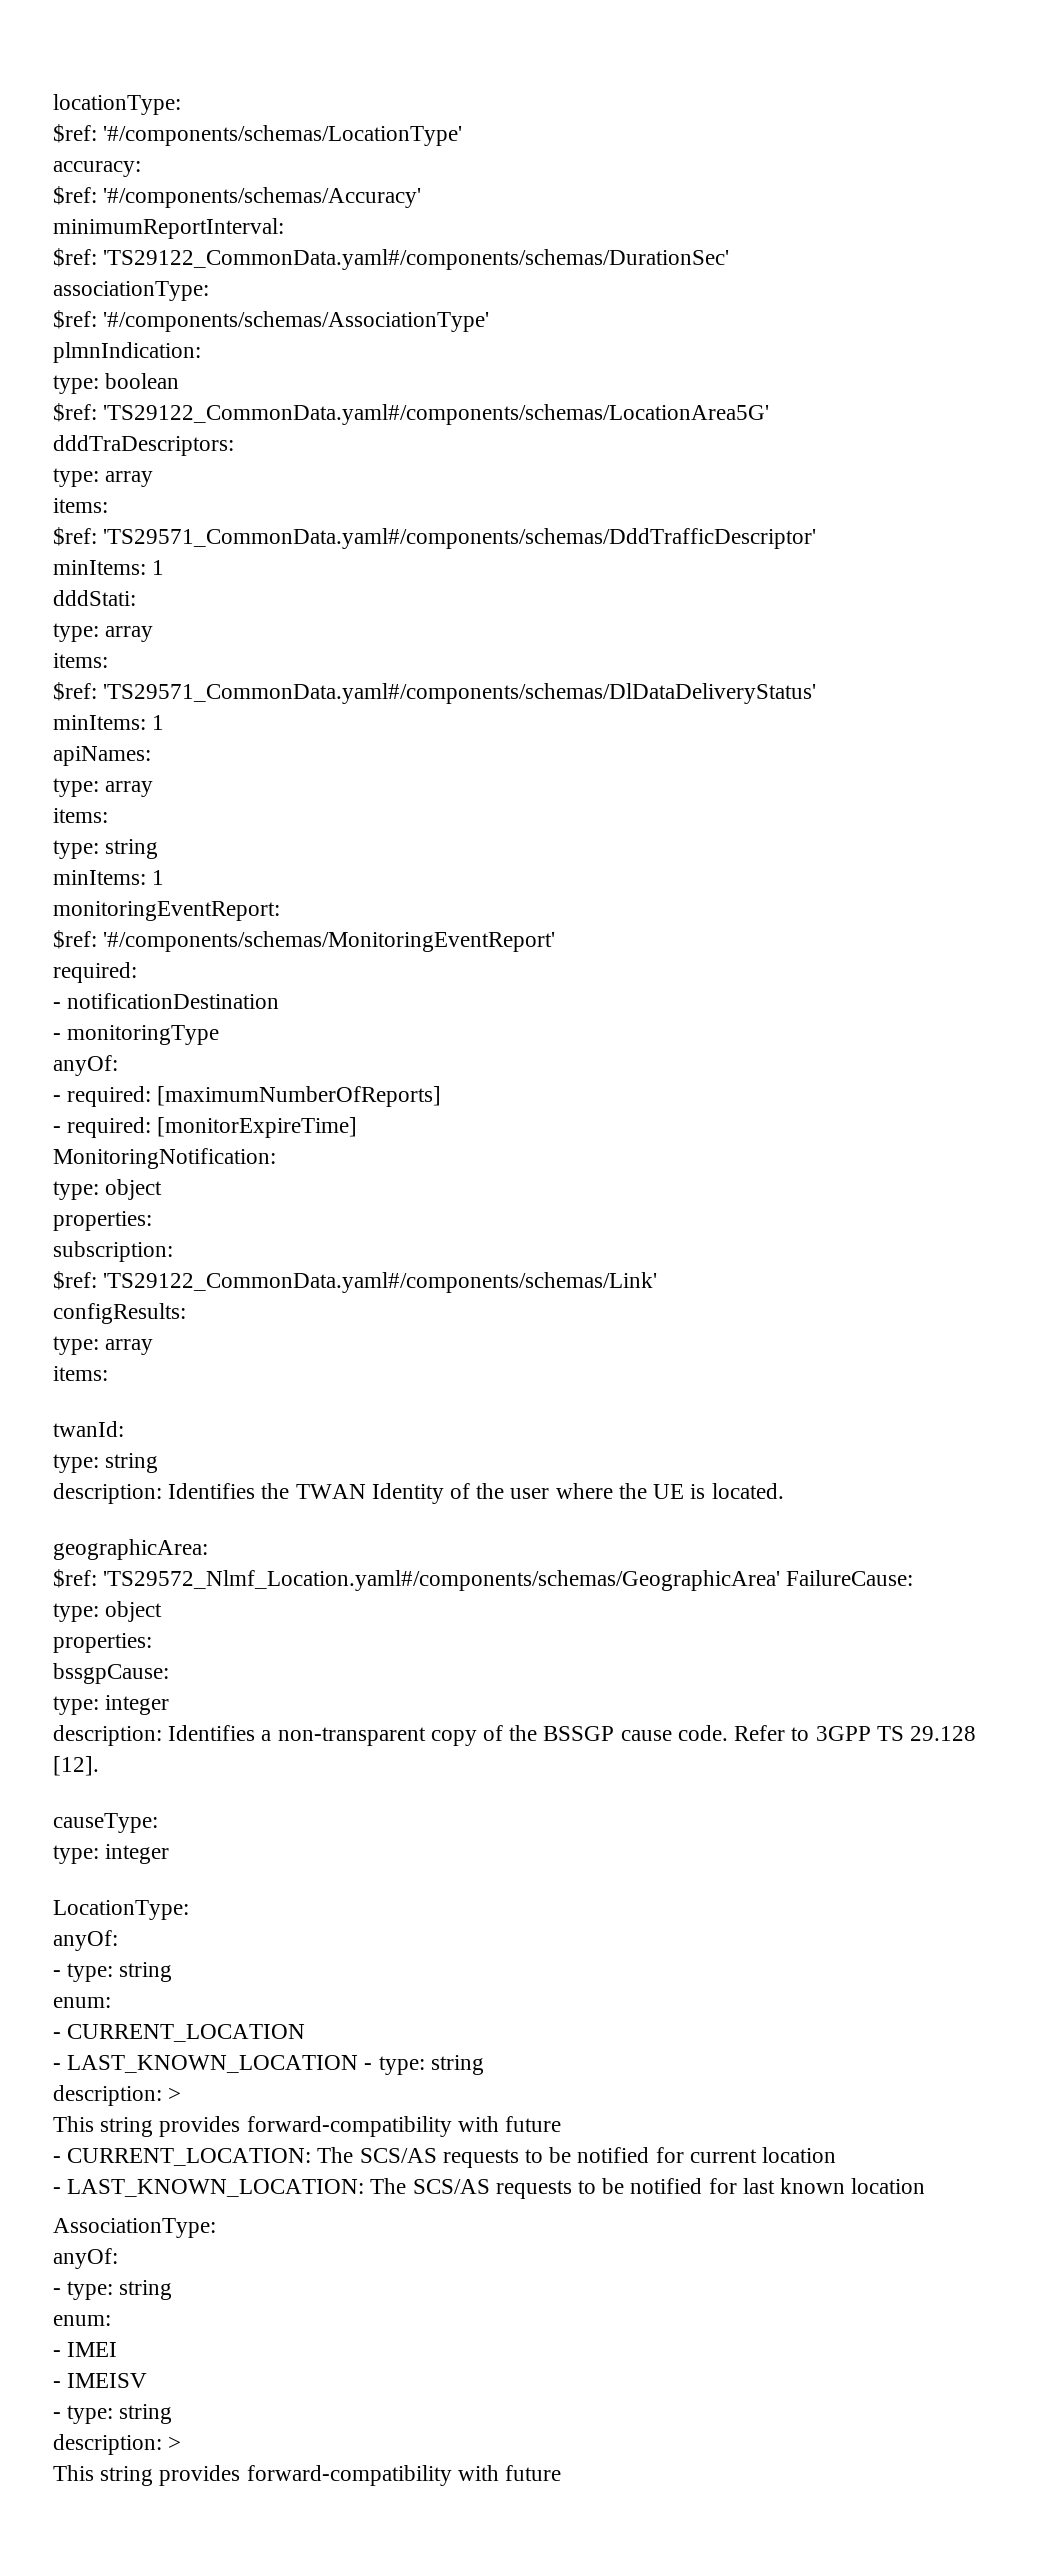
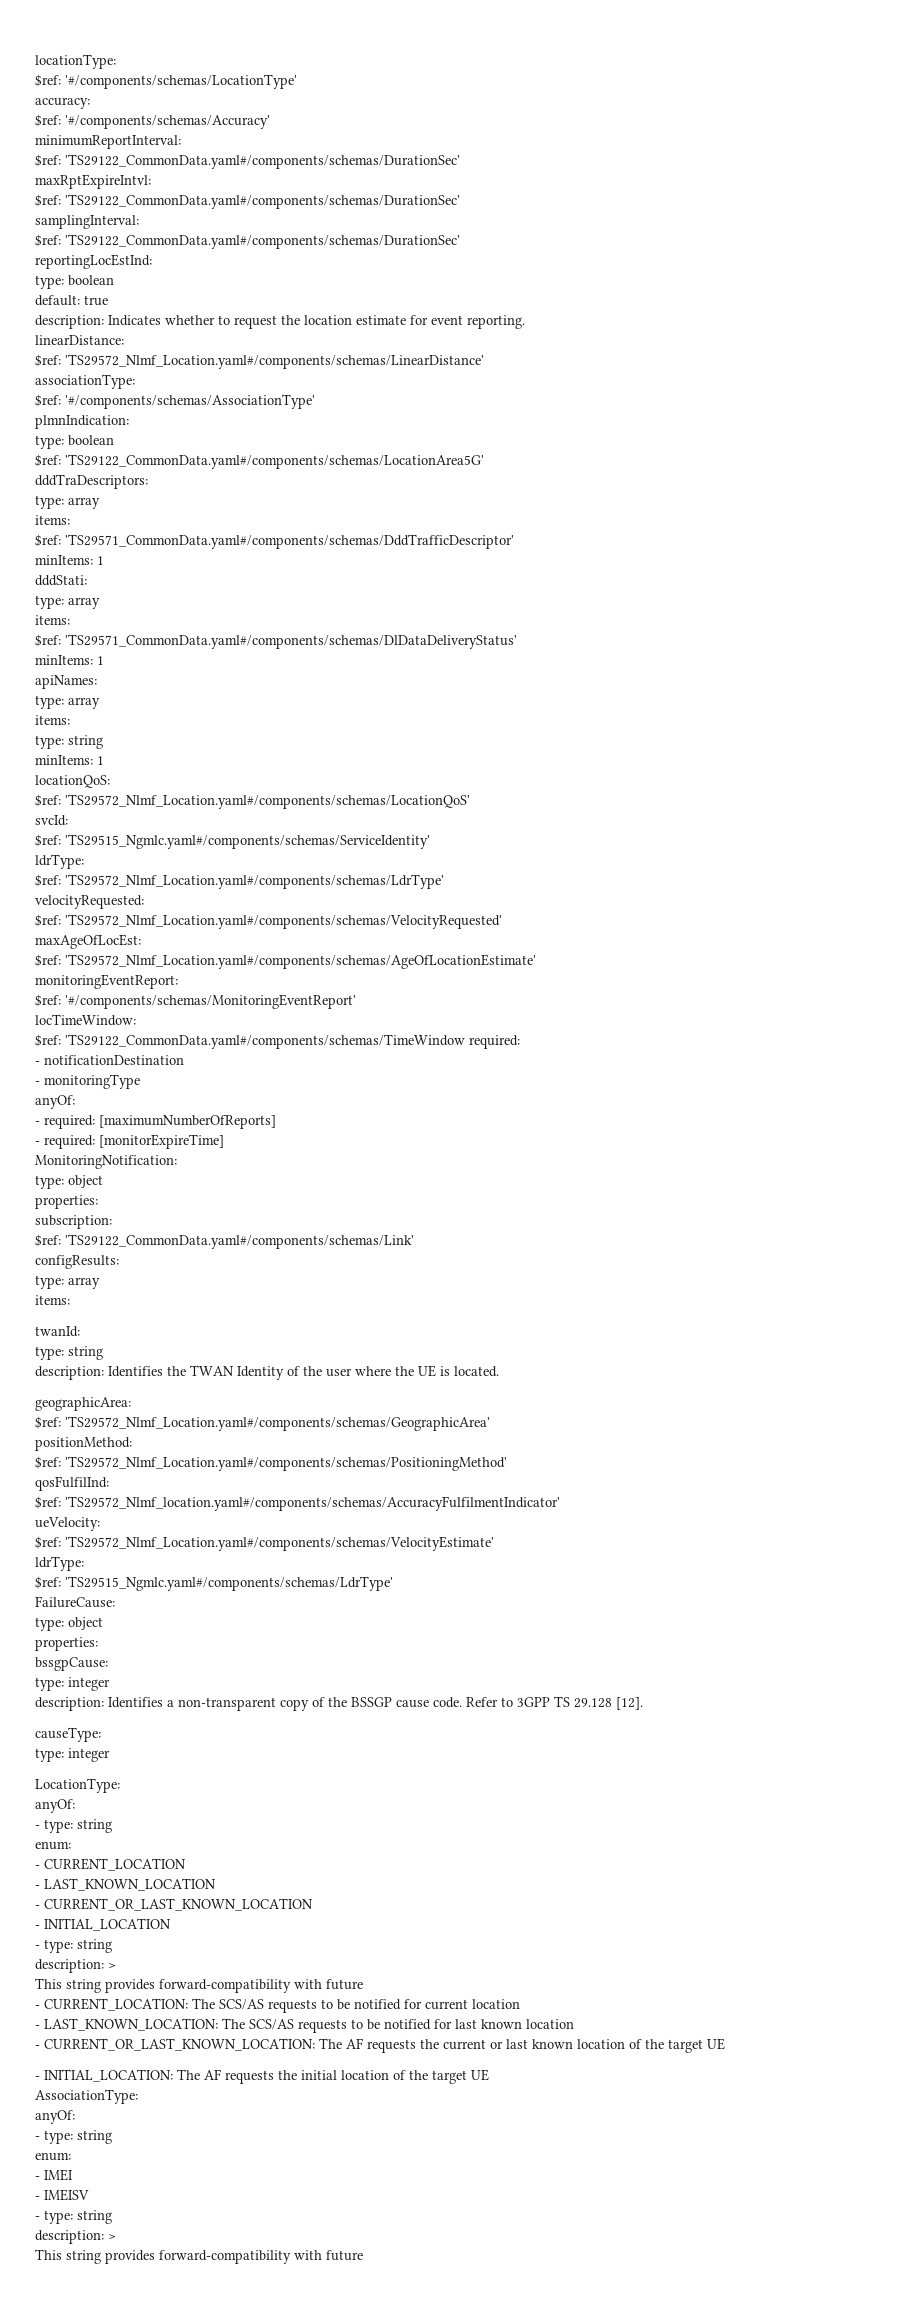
+ maxRptExpireIntvl:
+ $ref: 'TS29122_CommonData.yaml#/components/schemas/DurationSec'
+ samplingInterval:
+ $ref: 'TS29122_CommonData.yaml#/components/schemas/DurationSec'
+ reportingLocEstInd:
+ type: boolean
+ default: true
+ description: Indicates whether to request the location estimate for event reporting.
+ linearDistance:
+ $ref: 'TS29572_Nlmf_Location.yaml#/components/schemas/LinearDistance'
+ locationQoS:
+ $ref: 'TS29572_Nlmf_Location.yaml#/components/schemas/LocationQoS'
+ svcId:
+ $ref: 'TS29515_Ngmlc.yaml#/components/schemas/ServiceIdentity'
+ ldrType:
+ $ref: 'TS29572_Nlmf_Location.yaml#/components/schemas/LdrType'
+ velocityRequested:
+ $ref: 'TS29572_Nlmf_Location.yaml#/components/schemas/VelocityRequested'
+ maxAgeOfLocEst:
+ $ref: 'TS29572_Nlmf_Location.yaml#/components/schemas/AgeOfLocationEstimate'
  $ref: '#/components/schemas/MonitoringEventReport'
- required:
+ locTimeWindow:
+ $ref: 'TS29122_CommonData.yaml#/components/schemas/TimeWindow required:
- $ref: 'TS29572_Nlmf_Location.yaml#/components/schemas/GeographicArea' FailureCause:
+ $ref: 'TS29572_Nlmf_Location.yaml#/components/schemas/GeographicArea'
+ positionMethod:
+ $ref: 'TS29572_Nlmf_Location.yaml#/components/schemas/PositioningMethod'
+ qosFulfilInd:
+ $ref: 'TS29572_Nlmf_location.yaml#/components/schemas/AccuracyFulfilmentIndicator'
+ ueVelocity:
+ $ref: 'TS29572_Nlmf_Location.yaml#/components/schemas/VelocityEstimate'
+ ldrType:
+ $ref: 'TS29515_Ngmlc.yaml#/components/schemas/LdrType'
+ FailureCause:
- - LAST_KNOWN_LOCATION - type: string
+ - LAST_KNOWN_LOCATION
+ - CURRENT_OR_LAST_KNOWN_LOCATION
+ - INITIAL_LOCATION
+ - type: string
+ - CURRENT_OR_LAST_KNOWN_LOCATION: The AF requests the current or last known location of the target UE
+ - INITIAL_LOCATION: The AF requests the initial location of the target UE

